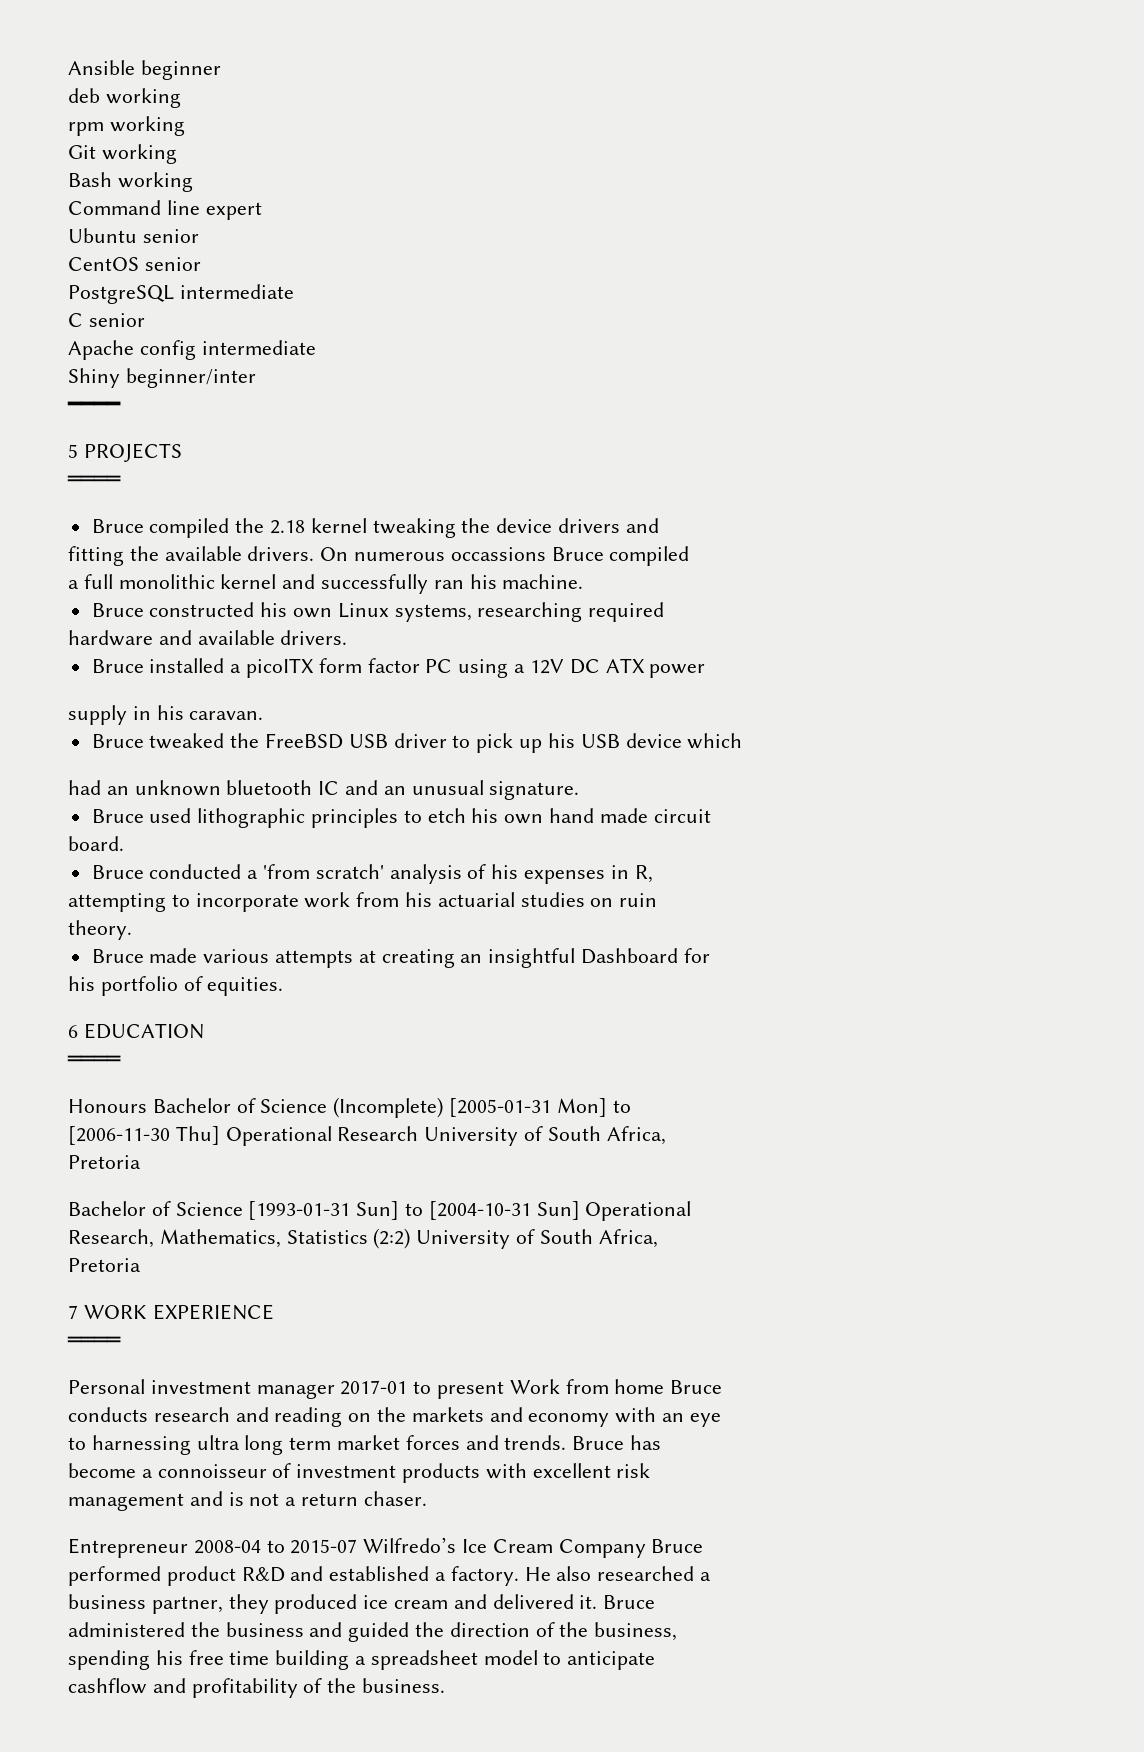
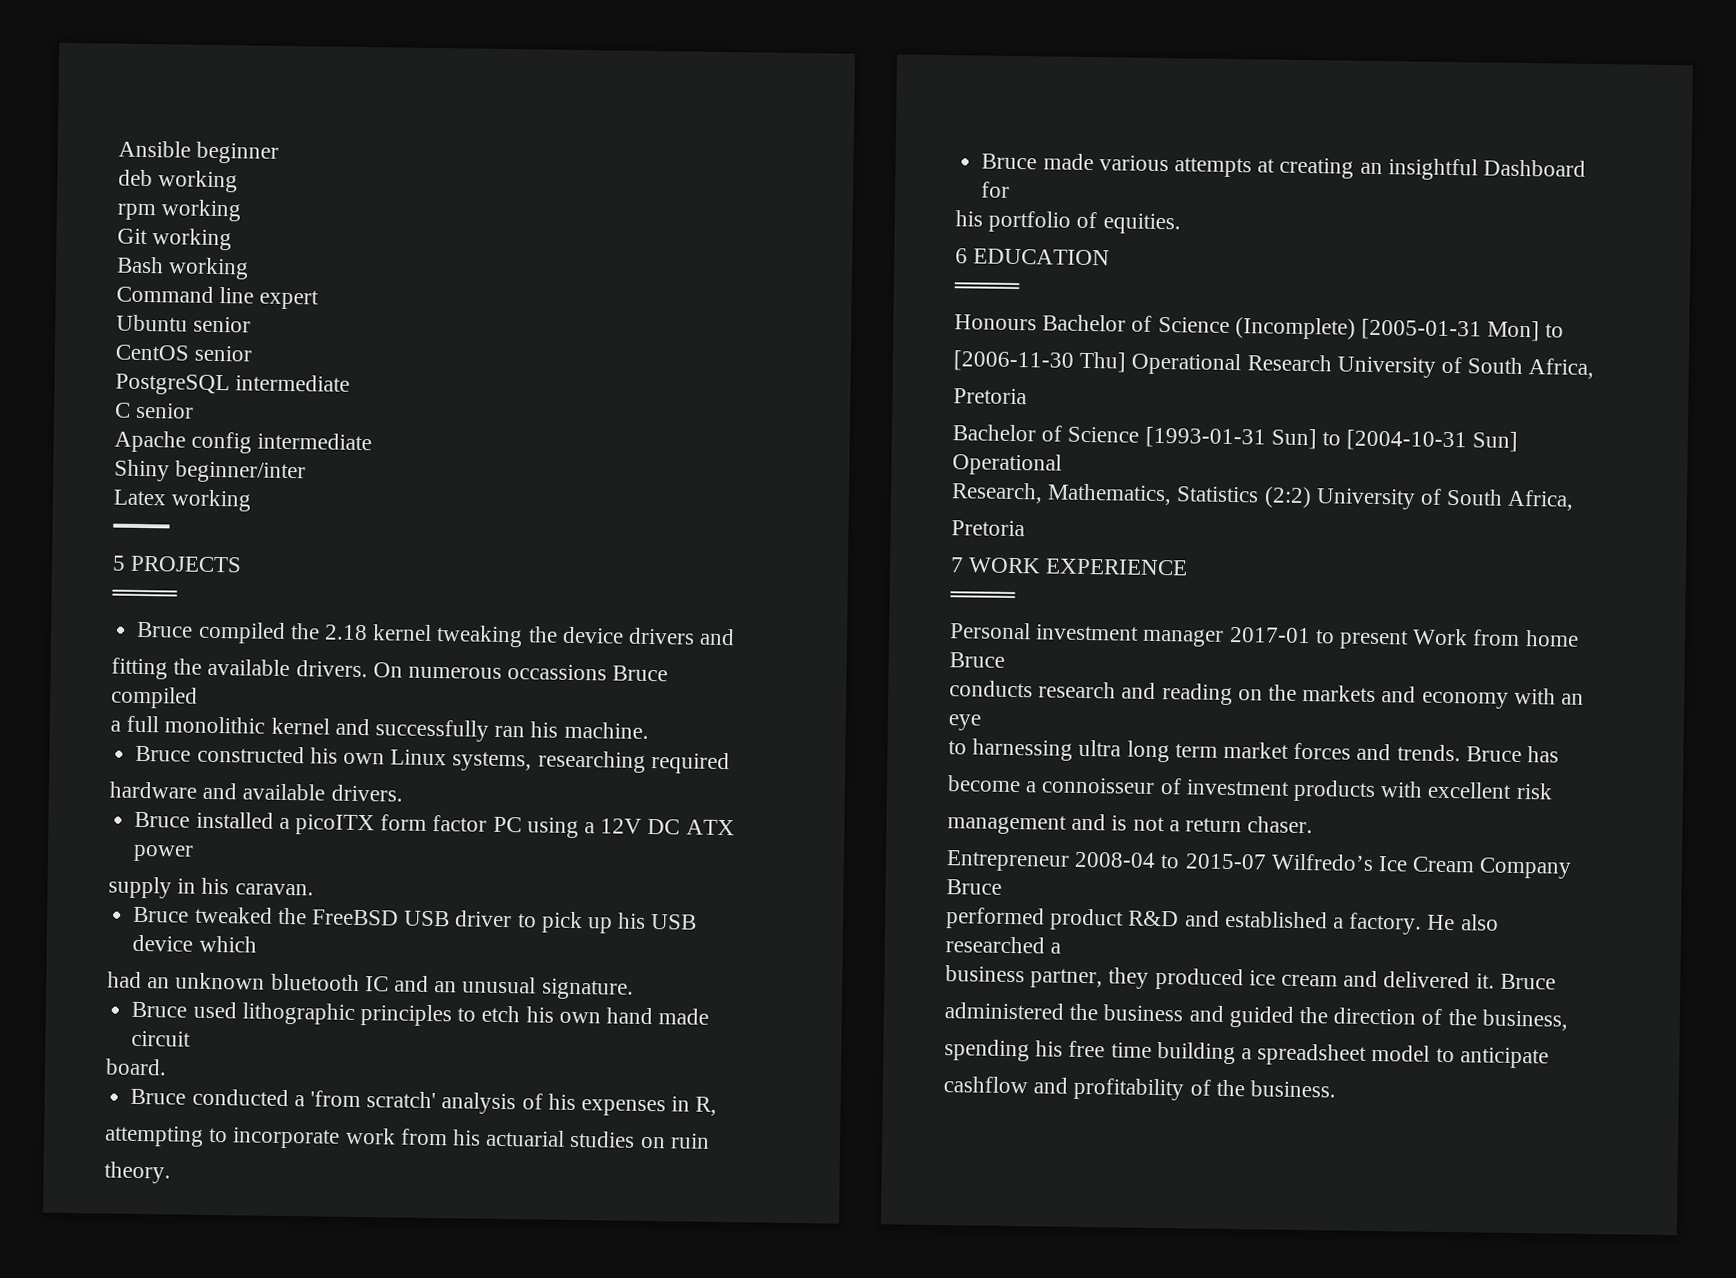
+ Latex working

